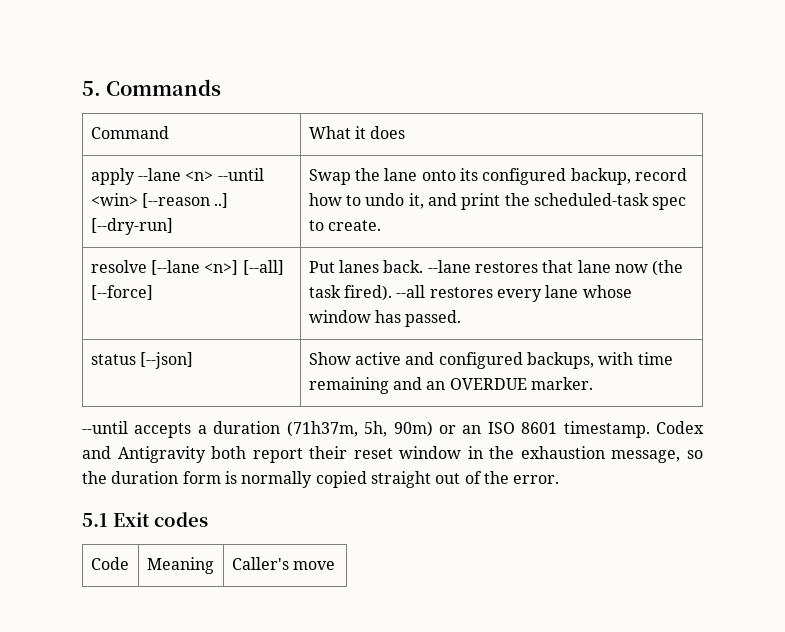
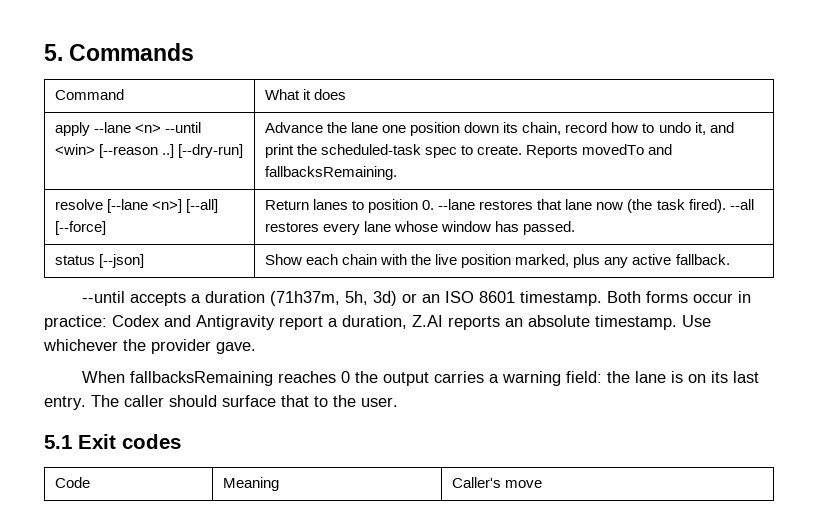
- apply --lane <n> --until <win> [--reason ..] [--dry-run] | Swap the lane onto its configured backup, record how to undo it, and print the scheduled-task spec to create.
+ apply --lane <n> --until <win> [--reason ..] [--dry-run] | Advance the lane one position down its chain, record how to undo it, and print the scheduled-task spec to create. Reports movedTo and fallbacksRemaining.
- resolve [--lane <n>] [--all] [--force] | Put lanes back. --lane restores that lane now (the task fired). --all restores every lane whose window has passed.
+ resolve [--lane <n>] [--all] [--force] | Return lanes to position 0. --lane restores that lane now (the task fired). --all restores every lane whose window has passed.
- status [--json] | Show active and configured backups, with time remaining and an OVERDUE marker.
+ status [--json] | Show each chain with the live position marked, plus any active fallback.
- --until accepts a duration (71h37m, 5h, 90m) or an ISO 8601 timestamp.
+ --until accepts a duration (71h37m, 5h, 3d) or an ISO 8601 timestamp.
- Codex and Antigravity both report their reset window in the exhaustion message, so the duration form is normally copied straight out of the error.
+ Both forms occur in practice: Codex and Antigravity report a duration, Z.AI reports an absolute timestamp. Use whichever the provider gave.
+ When fallbacksRemaining reaches 0 the output carries a warning field: the lane is on its last entry. The caller should surface that to the user.

